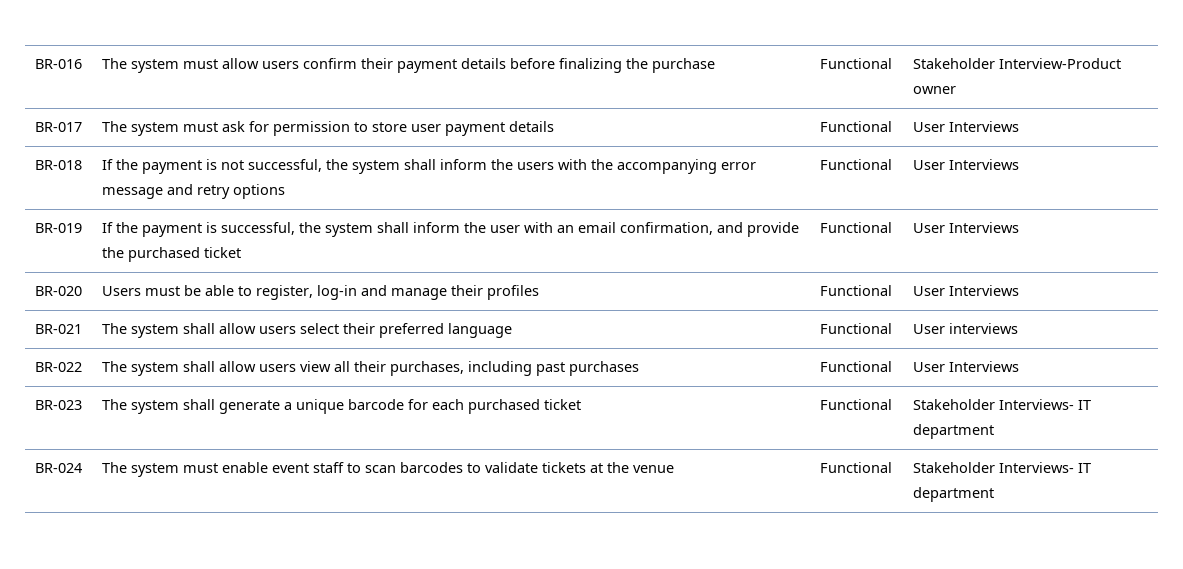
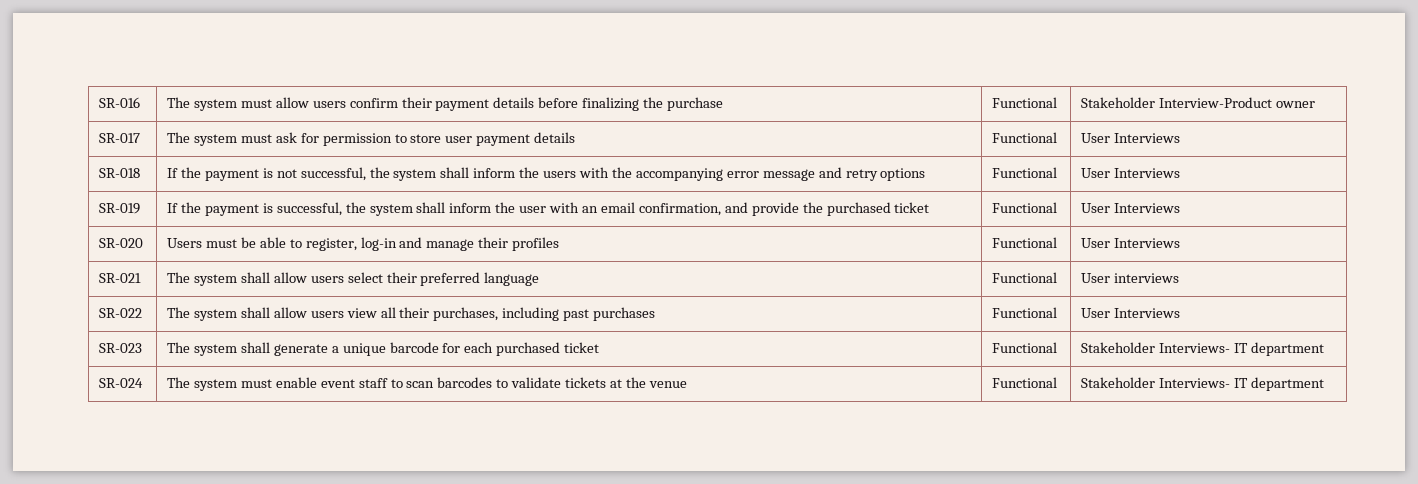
- BR-016 | The system must allow users confirm their payment details before finalizing the purchase | Functional | Stakeholder Interview-Product owner
+ SR-016 | The system must allow users confirm their payment details before finalizing the purchase | Functional | Stakeholder Interview-Product owner
- BR-017 | The system must ask for permission to store user payment details | Functional | User Interviews
+ SR-017 | The system must ask for permission to store user payment details | Functional | User Interviews
- BR-018 | If the payment is not successful, the system shall inform the users with the accompanying error message and retry options | Functional | User Interviews
+ SR-018 | If the payment is not successful, the system shall inform the users with the accompanying error message and retry options | Functional | User Interviews
- BR-019 | If the payment is successful, the system shall inform the user with an email confirmation, and provide the purchased ticket | Functional | User Interviews
+ SR-019 | If the payment is successful, the system shall inform the user with an email confirmation, and provide the purchased ticket | Functional | User Interviews
- BR-020 | Users must be able to register, log-in and manage their profiles | Functional | User Interviews
+ SR-020 | Users must be able to register, log-in and manage their profiles | Functional | User Interviews
- BR-021 | The system shall allow users select their preferred language | Functional | User interviews
+ SR-021 | The system shall allow users select their preferred language | Functional | User interviews
- BR-022 | The system shall allow users view all their purchases, including past purchases | Functional | User Interviews
+ SR-022 | The system shall allow users view all their purchases, including past purchases | Functional | User Interviews
- BR-023 | The system shall generate a unique barcode for each purchased ticket | Functional | Stakeholder Interviews- IT department
+ SR-023 | The system shall generate a unique barcode for each purchased ticket | Functional | Stakeholder Interviews- IT department
- BR-024 | The system must enable event staff to scan barcodes to validate tickets at the venue | Functional | Stakeholder Interviews- IT department
+ SR-024 | The system must enable event staff to scan barcodes to validate tickets at the venue | Functional | Stakeholder Interviews- IT department

